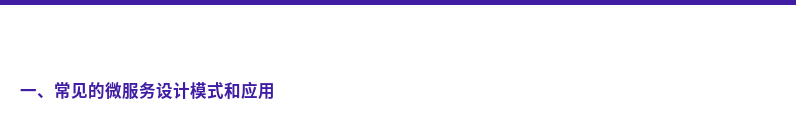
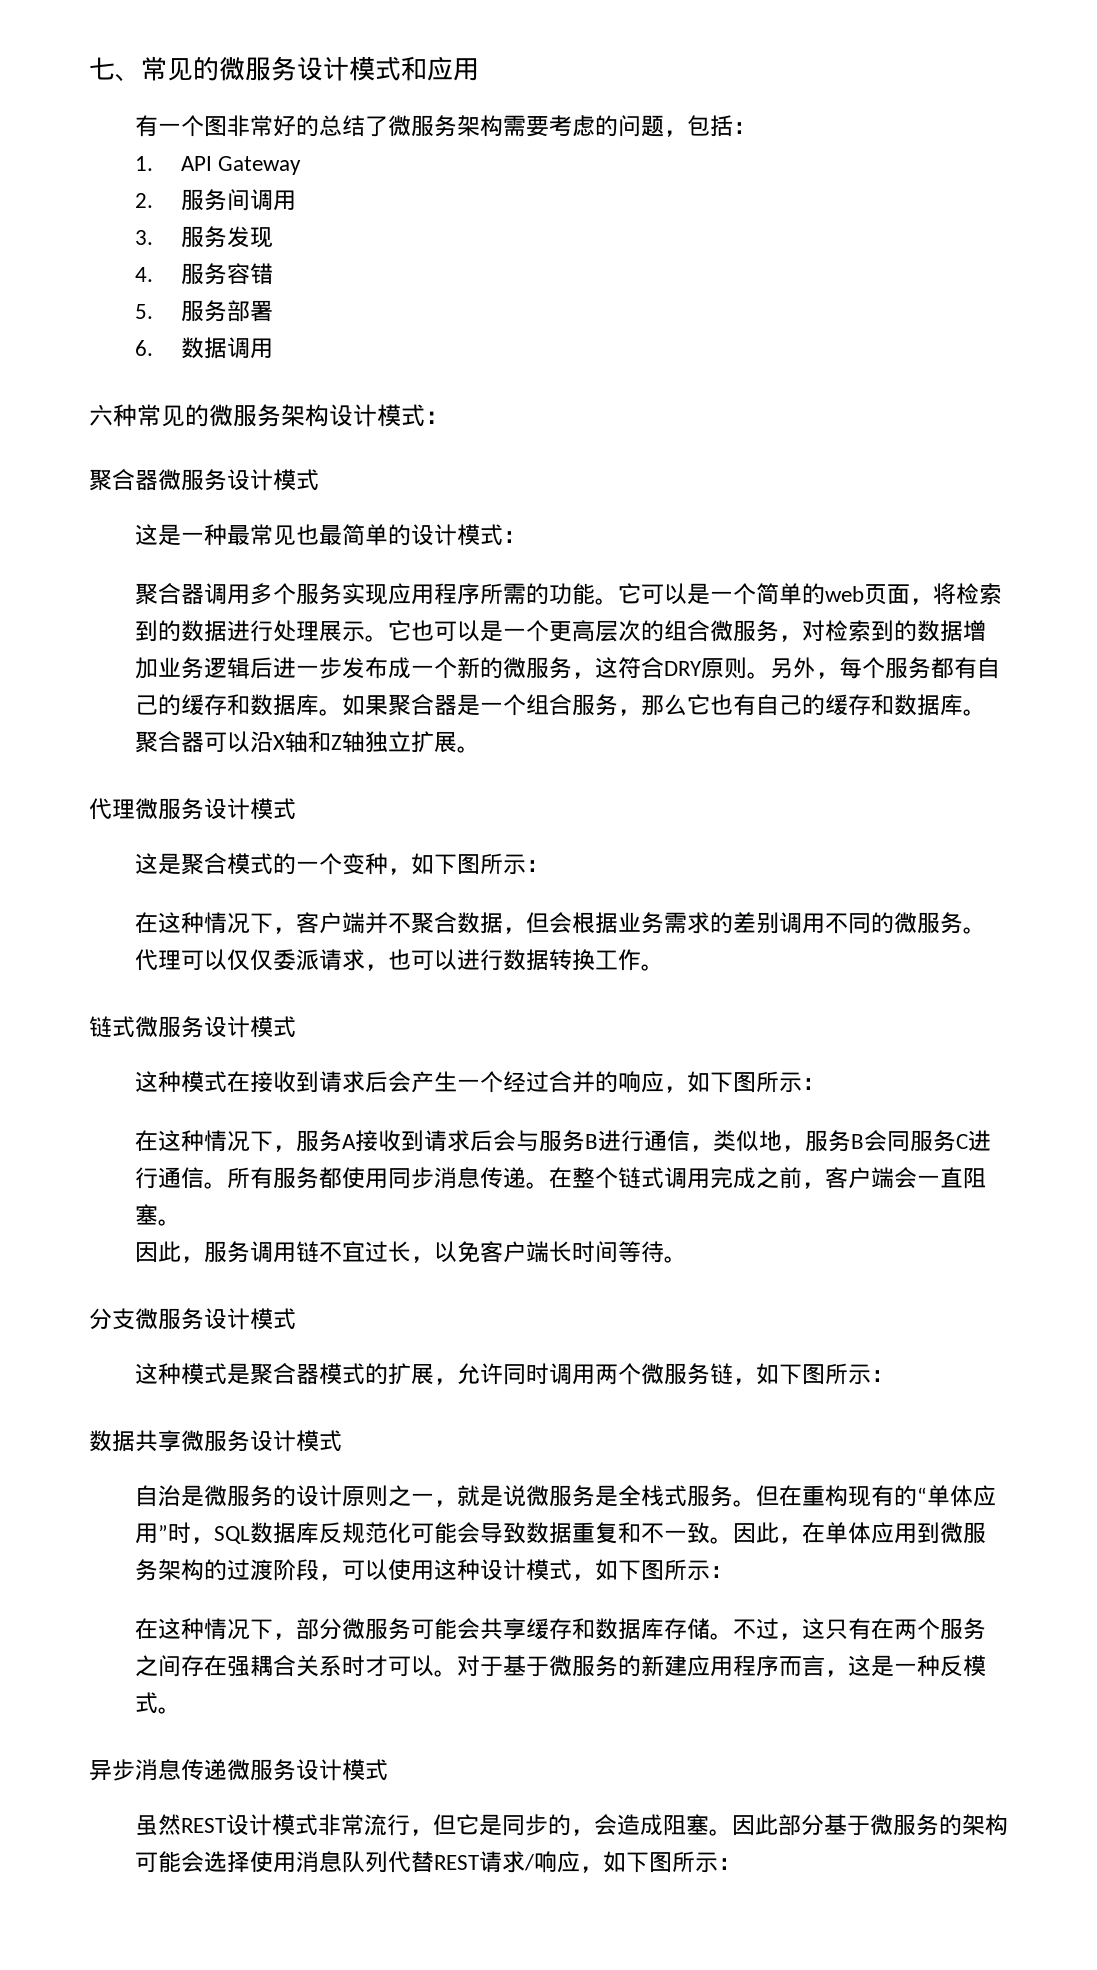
- 一、常见的微服务设计模式和应用
+ 七、常见的微服务设计模式和应用
+ 有一个图非常好的总结了微服务架构需要考虑的问题，包括：
+ 1. API Gateway
+ 2.服务间调用
+ 3.服务发现
+ 4.服务容错
+ 5.服务部署
+ 6.数据调用
+ 六种常见的微服务架构设计模式：
+ 聚合器微服务设计模式
+ 这是一种最常见也最简单的设计模式：
+ 聚合器调用多个服务实现应用程序所需的功能。它可以是一个简单的web页面，将检索到的数据进行处理展示。它也可以是一个更高层次的组合微服务，对检索到的数据增加业务逻辑后进一步发布成一个新的微服务，这符合DRY原则。另外，每个服务都有自己的缓存和数据库。如果聚合器是一个组合服务，那么它也有自己的缓存和数据库。聚合器可以沿X轴和Z轴独立扩展。
+ 代理微服务设计模式
+ 这是聚合模式的一个变种，如下图所示：
+ 在这种情况下，客户端并不聚合数据，但会根据业务需求的差别调用不同的微服务。代理可以仅仅委派请求，也可以进行数据转换工作。
+ 链式微服务设计模式
+ 这种模式在接收到请求后会产生一个经过合并的响应，如下图所示：
+ 在这种情况下，服务A接收到请求后会与服务B进行通信，类似地，服务B会同服务C进行通信。所有服务都使用同步消息传递。在整个链式调用完成之前，客户端会一直阻塞。
+ 因此，服务调用链不宜过长，以免客户端长时间等待。
+ 分支微服务设计模式
+ 这种模式是聚合器模式的扩展，允许同时调用两个微服务链，如下图所示：
+ 数据共享微服务设计模式
+ 自治是微服务的设计原则之一，就是说微服务是全栈式服务。但在重构现有的“单体应用”时，SQL数据库反规范化可能会导致数据重复和不一致。因此，在单体应用到微服务架构的过渡阶段，可以使用这种设计模式，如下图所示：
+ 在这种情况下，部分微服务可能会共享缓存和数据库存储。不过，这只有在两个服务之间存在强耦合关系时才可以。对于基于微服务的新建应用程序而言，这是一种反模式。
+ 异步消息传递微服务设计模式
+ 虽然REST设计模式非常流行，但它是同步的，会造成阻塞。因此部分基于微服务的架构可能会选择使用消息队列代替REST请求/响应，如下图所示：

